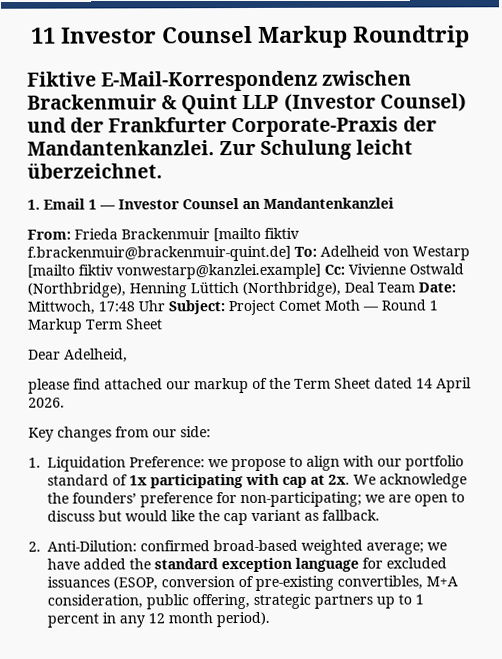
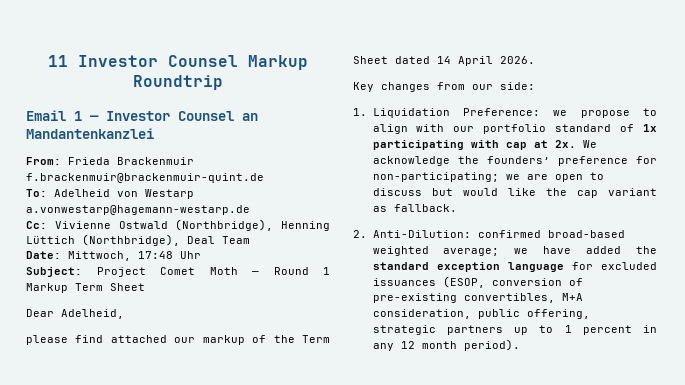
- Fiktive E-Mail-Korrespondenz zwischen Brackenmuir & Quint LLP (Investor Counsel) und der Frankfurter Corporate-Praxis der Mandantenkanzlei. Zur Schulung leicht überzeichnet.
- 1. Email 1 — Investor Counsel an Mandantenkanzlei
+ Email 1 — Investor Counsel an Mandantenkanzlei
- From: Frieda Brackenmuir [mailto fiktiv f.brackenmuir@brackenmuir-quint.de] To: Adelheid von Westarp [mailto fiktiv vonwestarp@kanzlei.example] Cc: Vivienne Ostwald (Northbridge), Henning Lüttich (Northbridge), Deal Team Date: Mittwoch, 17:48 Uhr Subject: Project Comet Moth — Round 1 Markup Term Sheet
+ From: Frieda Brackenmuir f.brackenmuir@brackenmuir-quint.de
+ To: Adelheid von Westarp a.vonwestarp@hagemann-westarp.de
+ Cc: Vivienne Ostwald (Northbridge), Henning Lüttich (Northbridge), Deal Team
+ Date: Mittwoch, 17:48 Uhr
+ Subject: Project Comet Moth — Round 1 Markup Term Sheet

